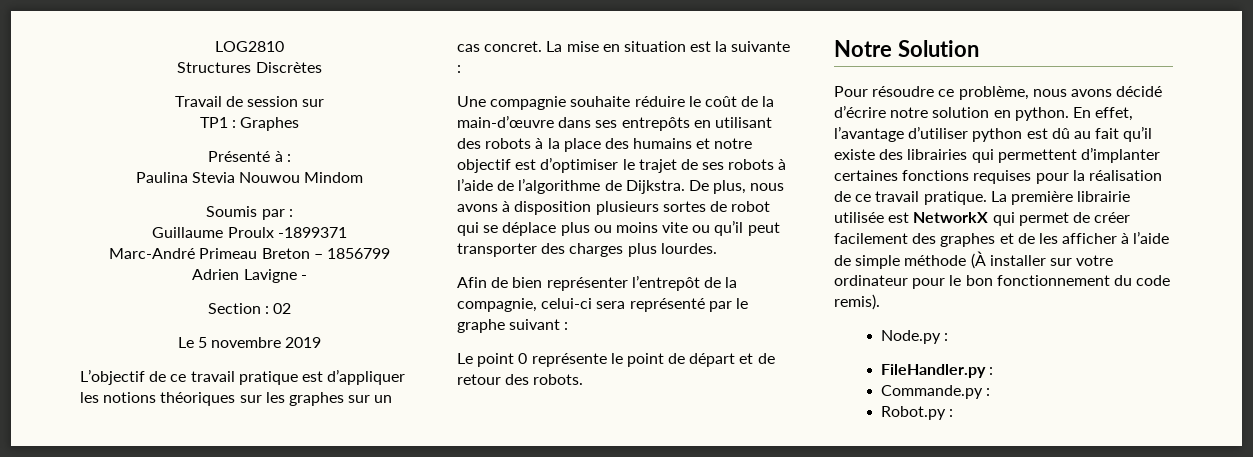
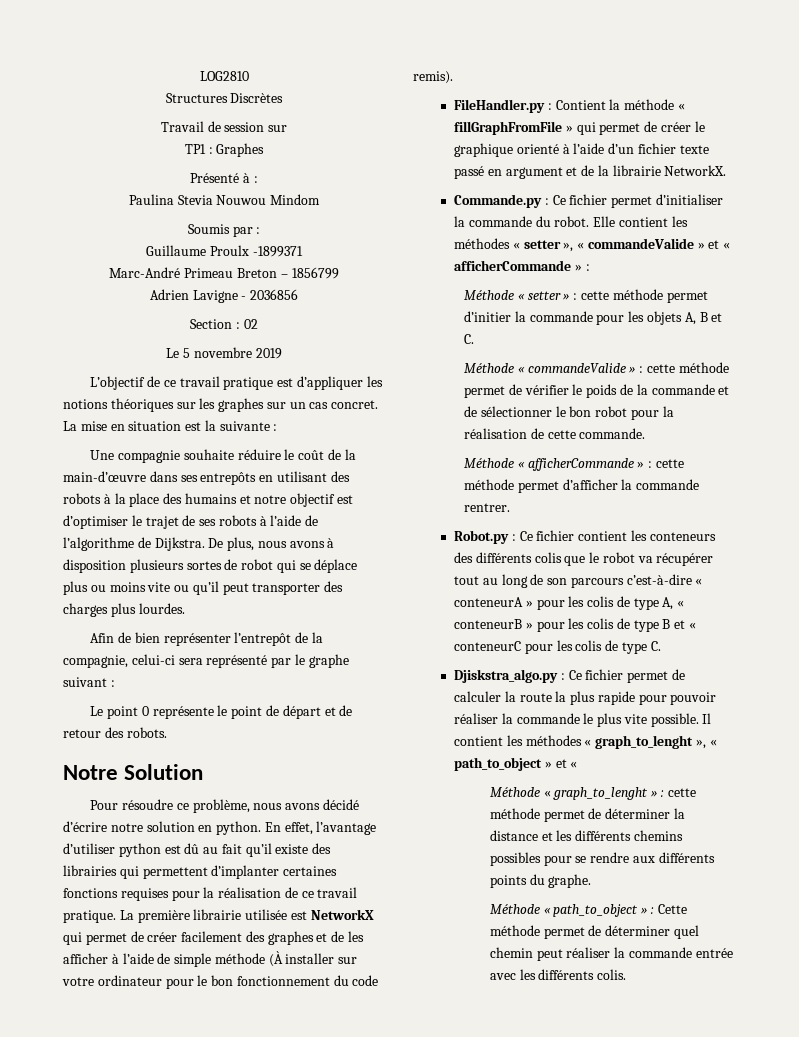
- Adrien Lavigne -
+ Adrien Lavigne - 2036856
- Node.py :
- FileHandler.py :
- Commande.py :
- Robot.py :
+ FileHandler.py : Contient la méthode « fillGraphFromFile » qui permet de créer le graphique orienté à l’aide d’un fichier texte passé en argument et de la librairie NetworkX.
+ Commande.py : Ce fichier permet d’initialiser la commande du robot. Elle contient les méthodes « setter », « commandeValide » et « afficherCommande » :
+ Méthode « setter » : cette méthode permet d’initier la commande pour les objets A, B et C.
+ Méthode « commandeValide » : cette méthode permet de vérifier le poids de la commande et de sélectionner le bon robot pour la réalisation de cette commande.
+ Méthode « afficherCommande » : cette méthode permet d’afficher la commande rentrer.
+ Robot.py : Ce fichier contient les conteneurs des différents colis que le robot va récupérer tout au long de son parcours c’est-à-dire « conteneurA » pour les colis de type A, « conteneurB » pour les colis de type B et « conteneurC pour les colis de type C.
+ Djiskstra_algo.py : Ce fichier permet de calculer la route la plus rapide pour pouvoir réaliser la commande le plus vite possible. Il contient les méthodes « graph_to_lenght », « path_to_object » et «
+ Méthode « graph_to_lenght » : cette méthode permet de déterminer la distance et les différents chemins possibles pour se rendre aux différents points du graphe.
+ Méthode « path_to_object » : Cette méthode permet de déterminer quel chemin peut réaliser la commande entrée avec les différents colis.

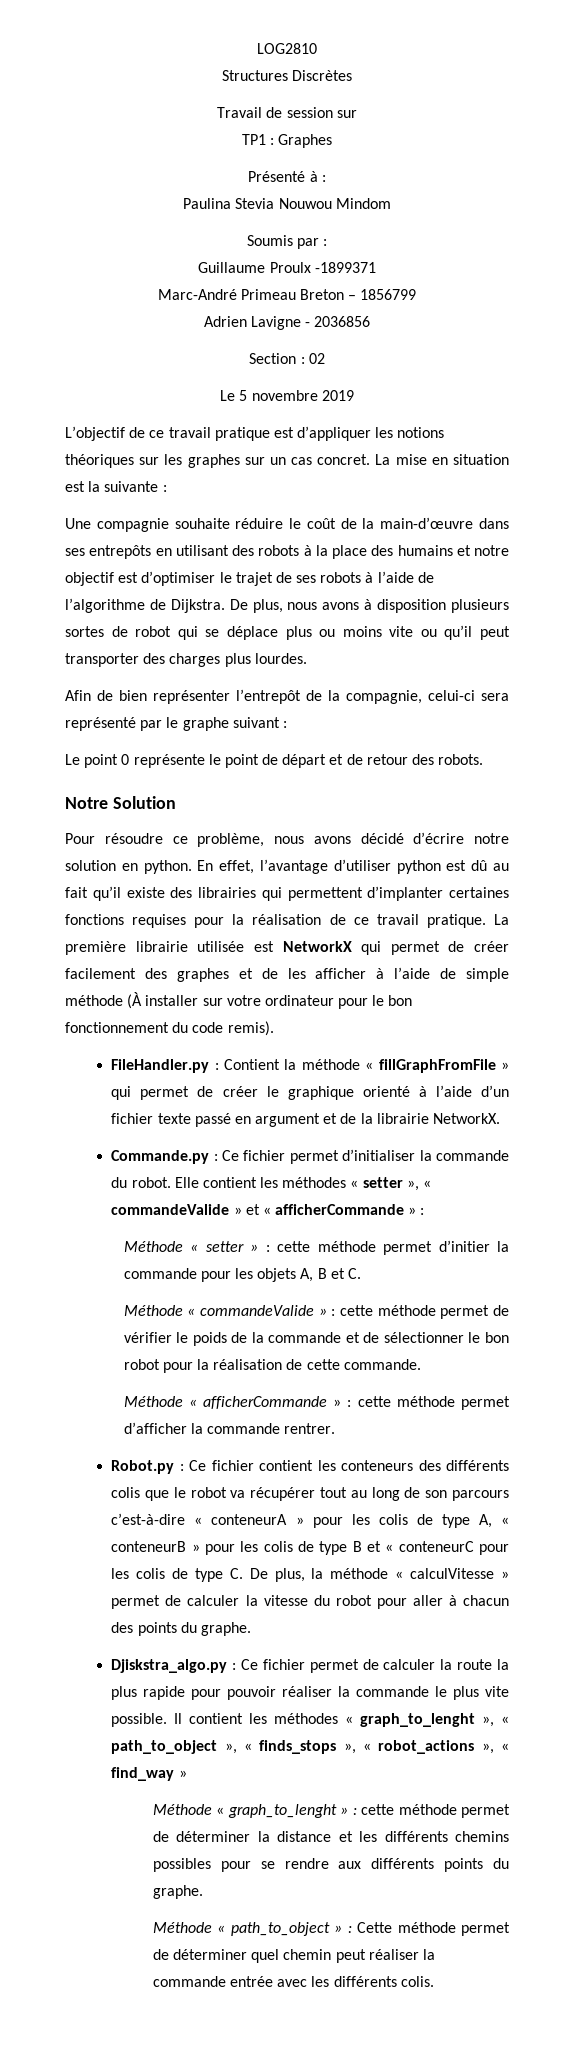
- Robot.py : Ce fichier contient les conteneurs des différents colis que le robot va récupérer tout au long de son parcours c’est-à-dire « conteneurA » pour les colis de type A, « conteneurB » pour les colis de type B et « conteneurC pour les colis de type C.
+ Robot.py : Ce fichier contient les conteneurs des différents colis que le robot va récupérer tout au long de son parcours c’est-à-dire « conteneurA » pour les colis de type A, « conteneurB » pour les colis de type B et « conteneurC pour les colis de type C. De plus, la méthode « calculVitesse » permet de calculer la vitesse du robot pour aller à chacun des points du graphe.
- Il contient les méthodes « graph_to_lenght », « path_to_object » et «
+ Il contient les méthodes « graph_to_lenght », « path_to_object », « finds_stops », « robot_actions », « find_way »

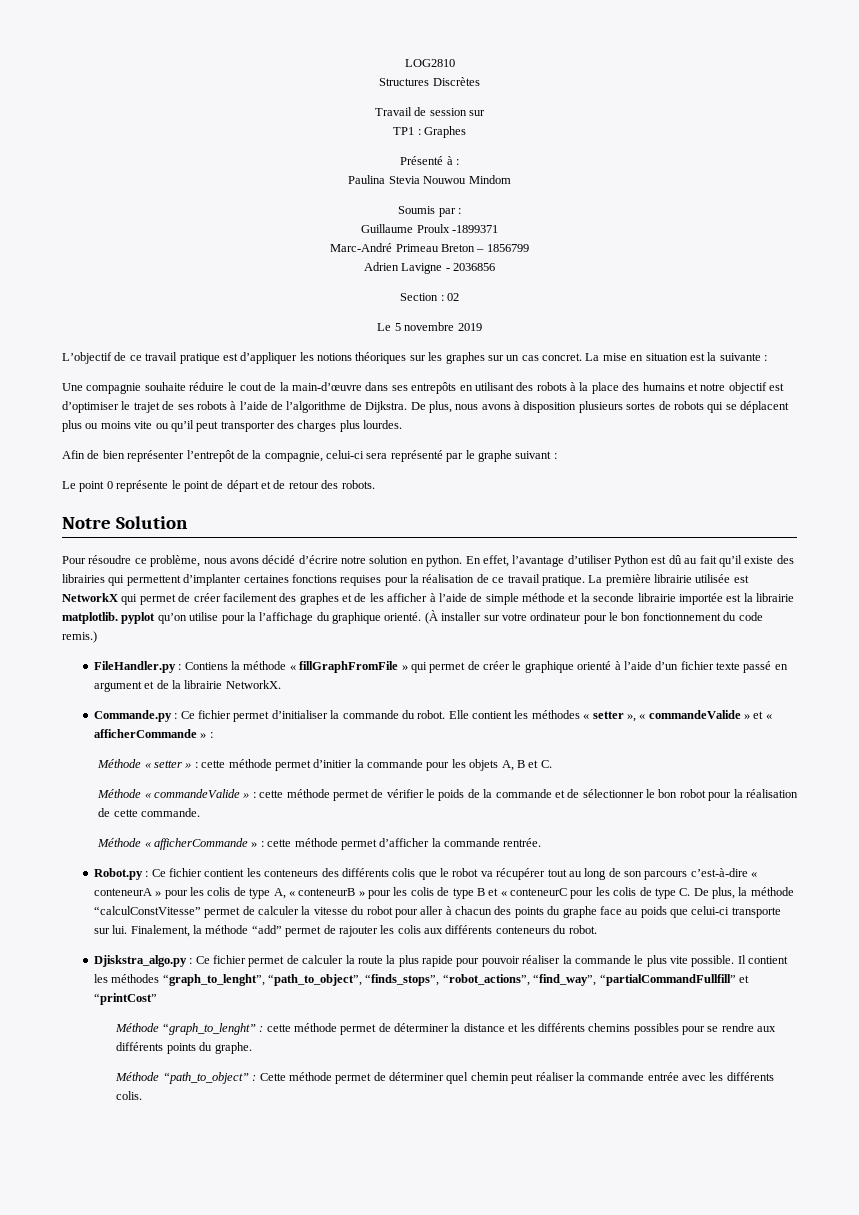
- Une compagnie souhaite réduire le coût de la main-d’œuvre dans ses entrepôts en utilisant des robots à la place des humains et notre objectif est d’optimiser le trajet de ses robots à l’aide de l’algorithme de Dijkstra.
+ Une compagnie souhaite réduire le cout de la main-d’œuvre dans ses entrepôts en utilisant des robots à la place des humains et notre objectif est d’optimiser le trajet de ses robots à l’aide de l’algorithme de Dijkstra.
- De plus, nous avons à disposition plusieurs sortes de robot qui se déplace plus ou moins vite ou qu’il peut transporter des charges plus lourdes.
+ De plus, nous avons à disposition plusieurs sortes de robots qui se déplacent plus ou moins vite ou qu’il peut transporter des charges plus lourdes.
- En effet, l’avantage d’utiliser python est dû au fait qu’il existe des librairies qui permettent d’implanter certaines fonctions requises pour la réalisation de ce travail pratique.
+ En effet, l’avantage d’utiliser Python est dû au fait qu’il existe des librairies qui permettent d’implanter certaines fonctions requises pour la réalisation de ce travail pratique.
- La première librairie utilisée est NetworkX qui permet de créer facilement des graphes et de les afficher à l’aide de simple méthode (À installer sur votre ordinateur pour le bon fonctionnement du code remis).
+ La première librairie utilisée est NetworkX qui permet de créer facilement des graphes et de les afficher à l’aide de simple méthode et la seconde librairie importée est la librairie matplotlib. pyplot qu’on utilise pour la l’affichage du graphique orienté. (À installer sur votre ordinateur pour le bon fonctionnement du code remis.)
- FileHandler.py : Contient la méthode « fillGraphFromFile » qui permet de créer le graphique orienté à l’aide d’un fichier texte passé en argument et de la librairie NetworkX.
+ FileHandler.py : Contiens la méthode « fillGraphFromFile » qui permet de créer le graphique orienté à l’aide d’un fichier texte passé en argument et de la librairie NetworkX.
- Méthode « afficherCommande » : cette méthode permet d’afficher la commande rentrer.
+ Méthode « afficherCommande » : cette méthode permet d’afficher la commande rentrée.
- Ce fichier contient les conteneurs des différents colis que le robot va récupérer tout au long de son parcours c’est-à-dire « conteneurA » pour les colis de type A, « conteneurB » pour les colis de type B et « conteneurC pour les colis de type C. De plus, la méthode « calculVitesse » permet de calculer la vitesse du robot pour aller à chacun des points du graphe.
+ Ce fichier contient les conteneurs des différents colis que le robot va récupérer tout au long de son parcours c’est-à-dire « conteneurA » pour les colis de type A, « conteneurB » pour les colis de type B et « conteneurC pour les colis de type C. De plus, la méthode “calculConstVitesse” permet de calculer la vitesse du robot pour aller à chacun des points du graphe face au poids que celui-ci transporte sur lui. Finalement, la méthode “add” permet de rajouter les colis aux différents conteneurs du robot.
- Il contient les méthodes « graph_to_lenght », « path_to_object », « finds_stops », « robot_actions », « find_way »
- Méthode « graph_to_lenght » : cette méthode permet de déterminer la distance et les différents chemins possibles pour se rendre aux différents points du graphe.
+ Il contient les méthodes “graph_to_lenght”, “path_to_object”, “finds_stops”, “robot_actions”, “find_way”, “partialCommandFullfill” et “printCost”
+ Méthode “graph_to_lenght” : cette méthode permet de déterminer la distance et les différents chemins possibles pour se rendre aux différents points du graphe.
- Méthode « path_to_object » : Cette méthode permet de déterminer quel chemin peut réaliser la commande entrée avec les différents colis.
+ Méthode “path_to_object” : Cette méthode permet de déterminer quel chemin peut réaliser la commande entrée avec les différents colis.

